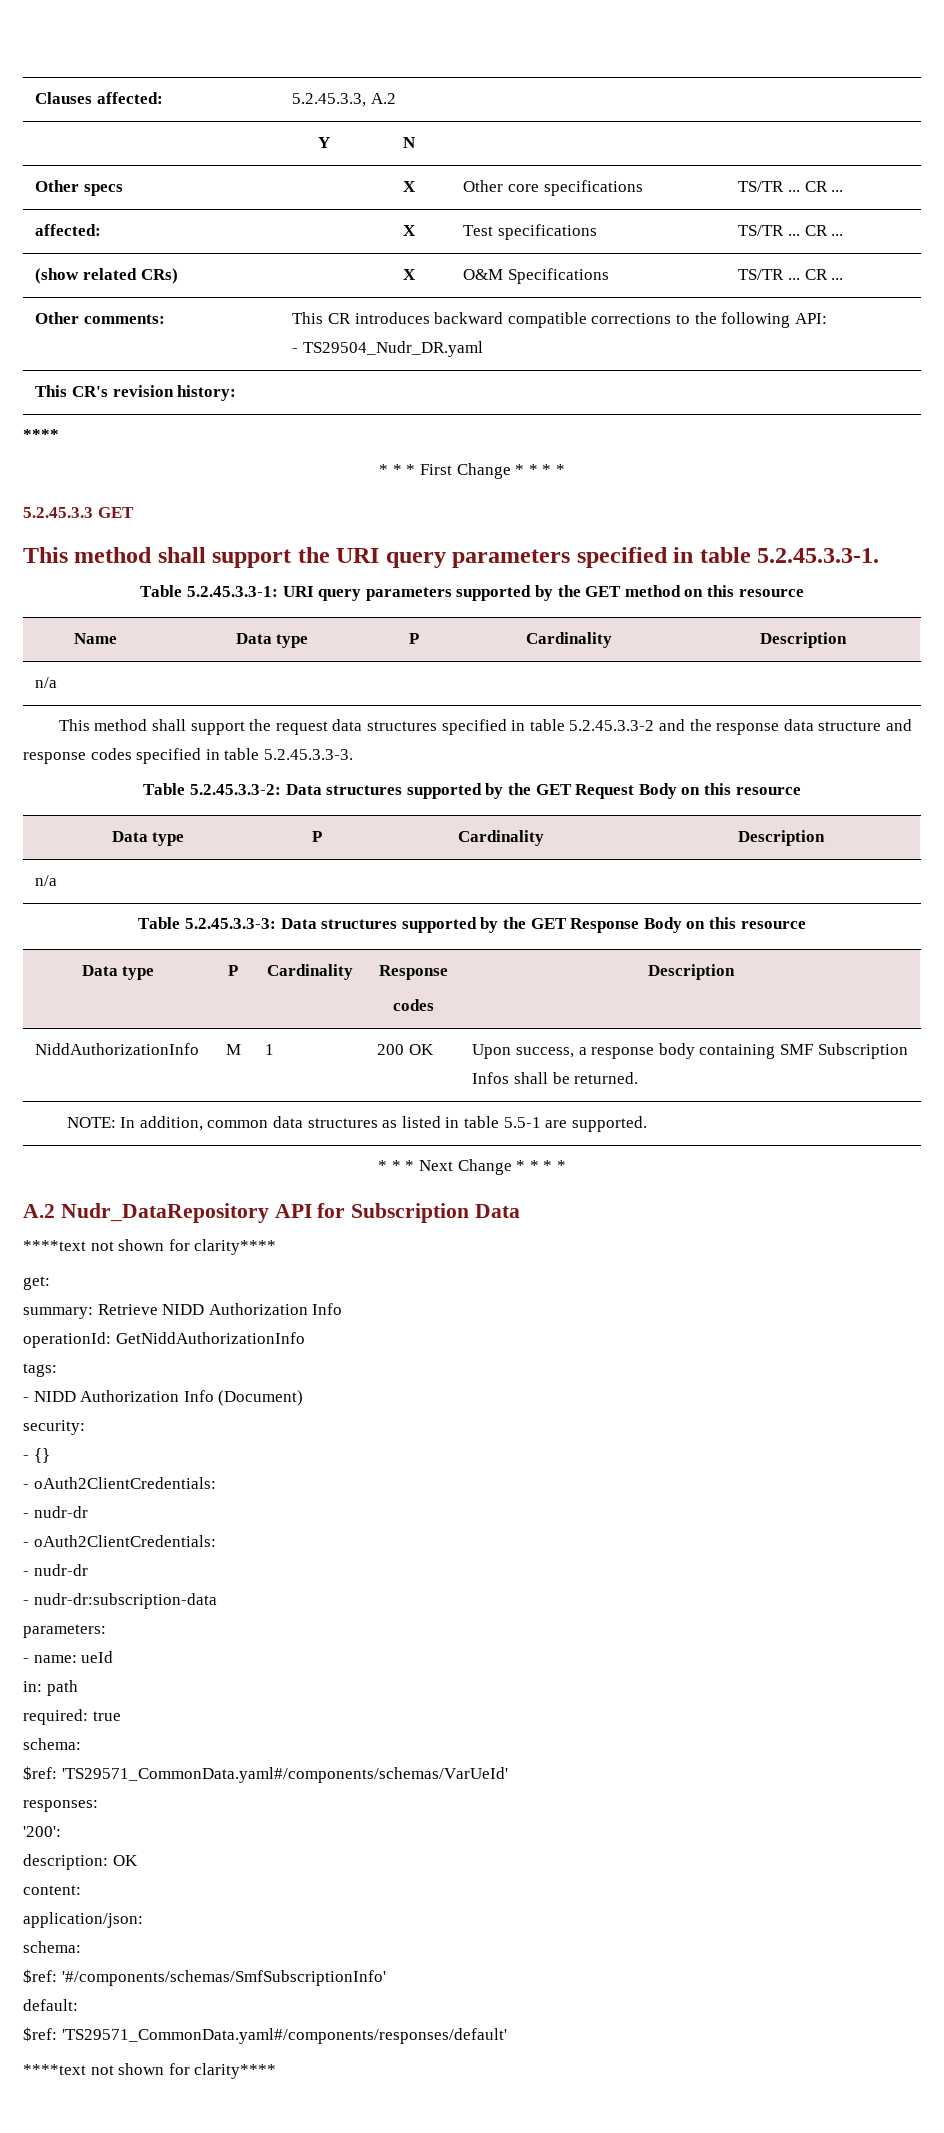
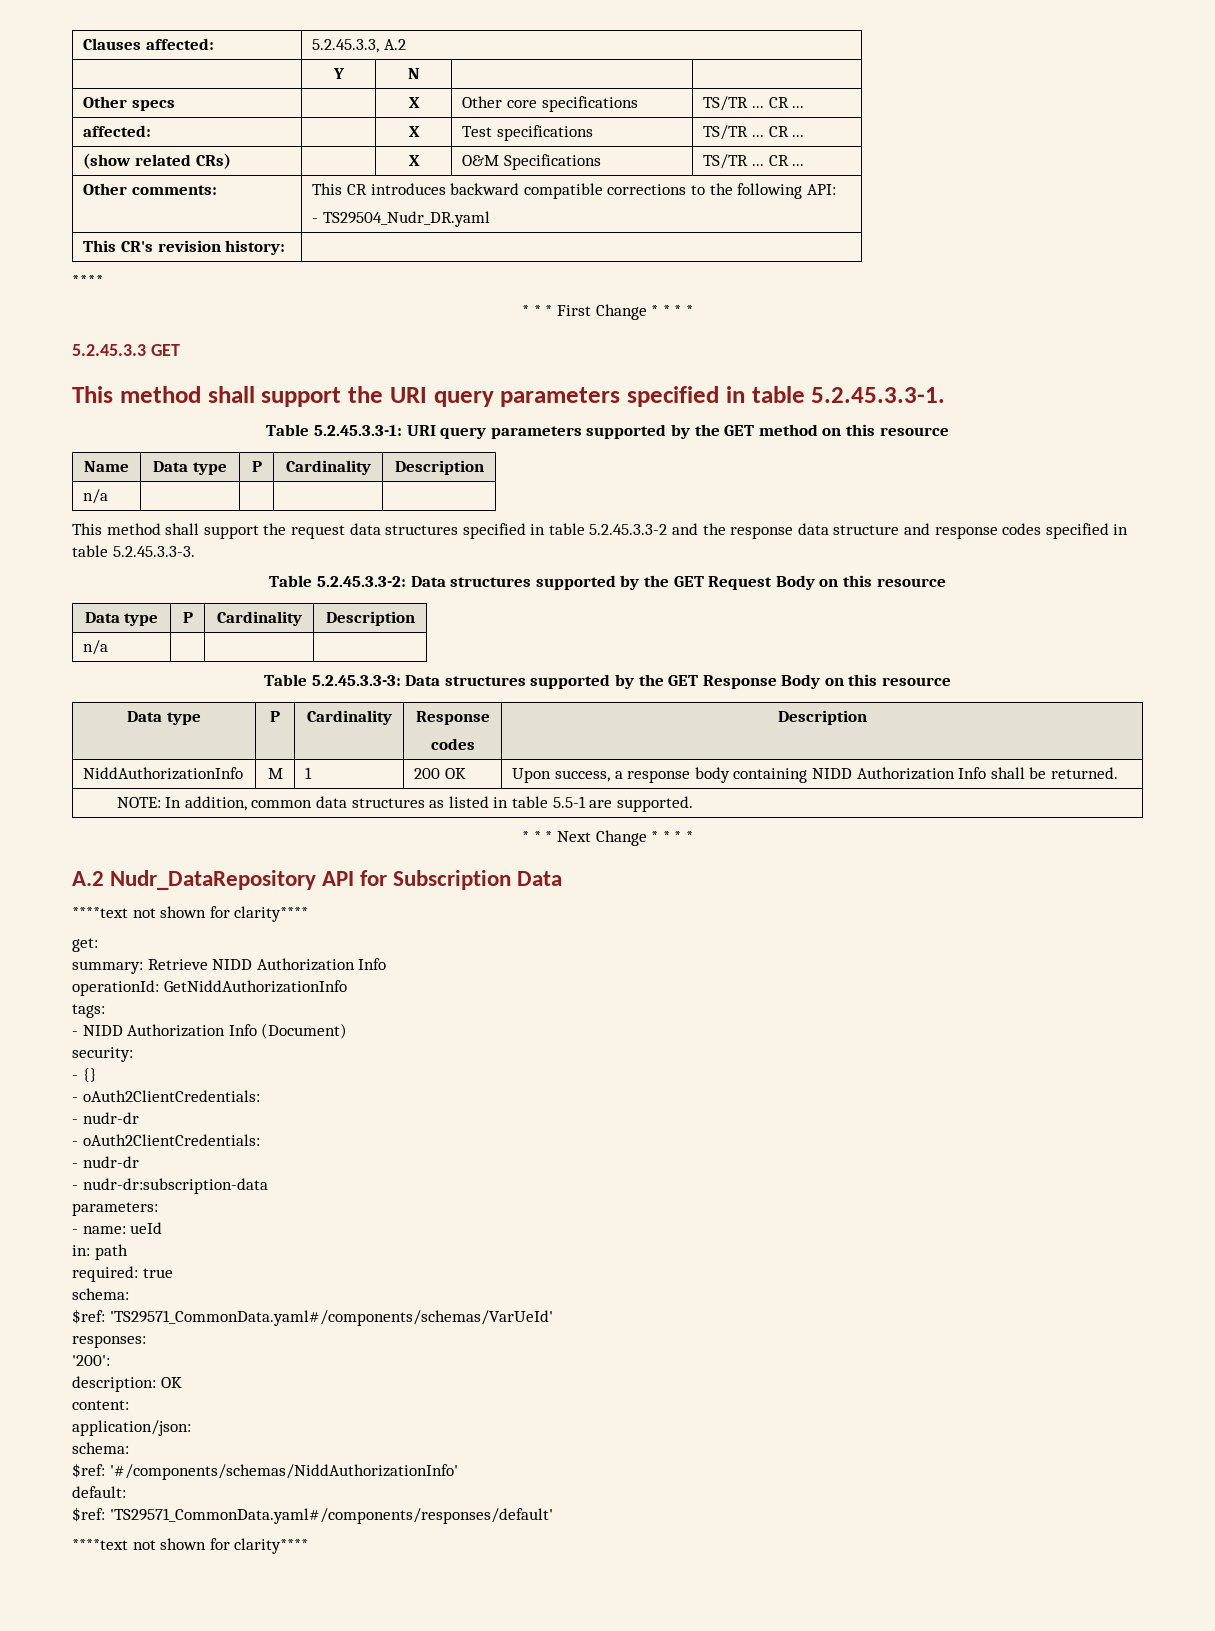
- NiddAuthorizationInfo | M | 1 | 200 OK | Upon success, a response body containing SMF Subscription Infos shall be returned.
+ NiddAuthorizationInfo | M | 1 | 200 OK | Upon success, a response body containing NIDD Authorization Info shall be returned.
- $ref: '#/components/schemas/SmfSubscriptionInfo'
+ $ref: '#/components/schemas/NiddAuthorizationInfo'

